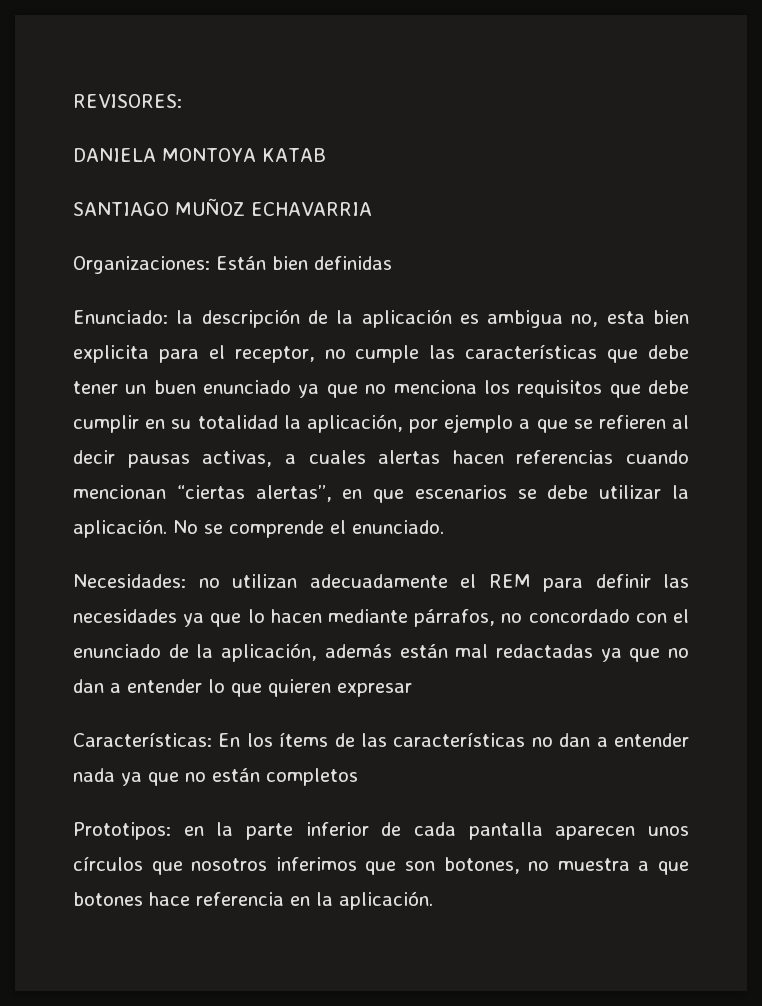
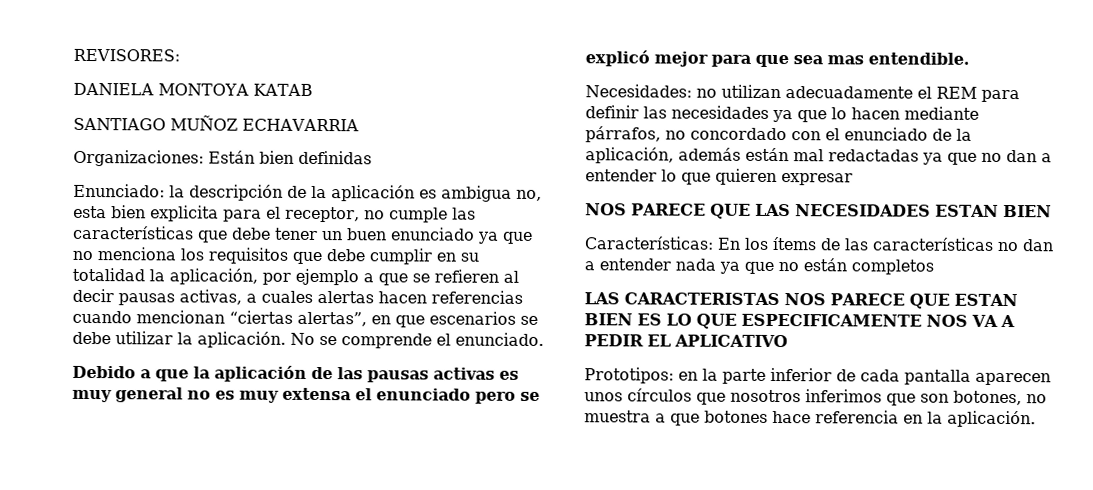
+ Debido a que la aplicación de las pausas activas es muy general no es muy extensa el enunciado pero se explicó mejor para que sea mas entendible.
+ NOS PARECE QUE LAS NECESIDADES ESTAN BIEN
+ LAS CARACTERISTAS NOS PARECE QUE ESTAN BIEN ES LO QUE ESPECIFICAMENTE NOS VA A PEDIR EL APLICATIVO

